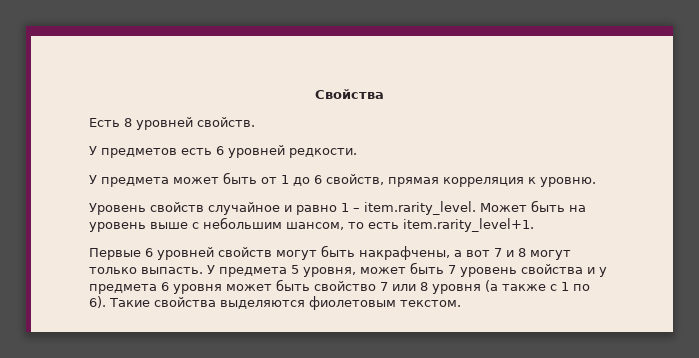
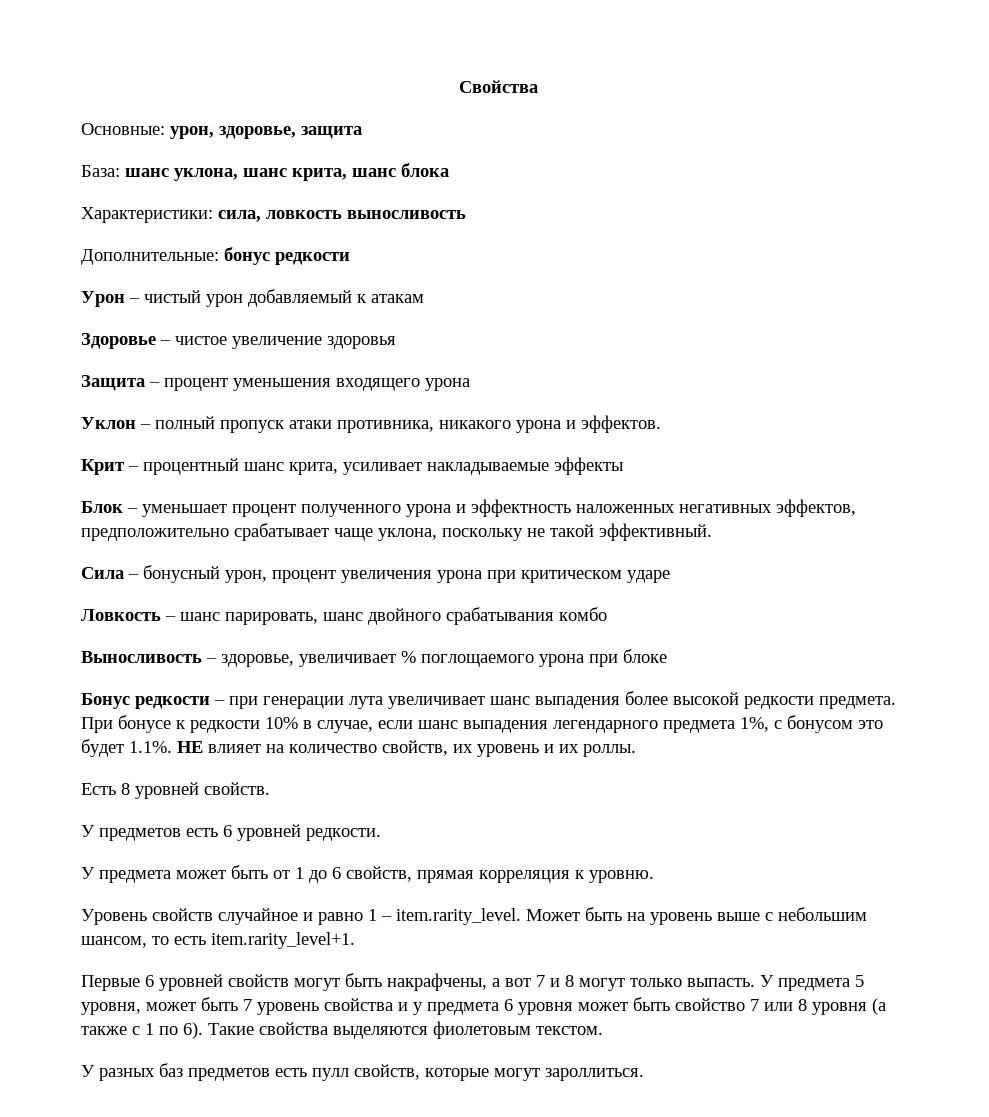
+ Основные: урон, здоровье, защита
+ База: шанс уклона, шанс крита, шанс блока
+ Характеристики: сила, ловкость выносливость
+ Дополнительные: бонус редкости
+ Урон – чистый урон добавляемый к атакам
+ Здоровье – чистое увеличение здоровья
+ Защита – процент уменьшения входящего урона
+ Уклон – полный пропуск атаки противника, никакого урона и эффектов.
+ Крит – процентный шанс крита, усиливает накладываемые эффекты
+ Блок – уменьшает процент полученного урона и эффектность наложенных негативных эффектов, предположительно срабатывает чаще уклона, поскольку не такой эффективный.
+ Сила – бонусный урон, процент увеличения урона при критическом ударе
+ Ловкость – шанс парировать, шанс двойного срабатывания комбо
+ Выносливость – здоровье, увеличивает % поглощаемого урона при блоке
+ Бонус редкости – при генерации лута увеличивает шанс выпадения более высокой редкости предмета. При бонусе к редкости 10% в случае, если шанс выпадения легендарного предмета 1%, с бонусом это будет 1.1%. НЕ влияет на количество свойств, их уровень и их роллы.
+ У разных баз предметов есть пулл свойств, которые могут зароллиться.

